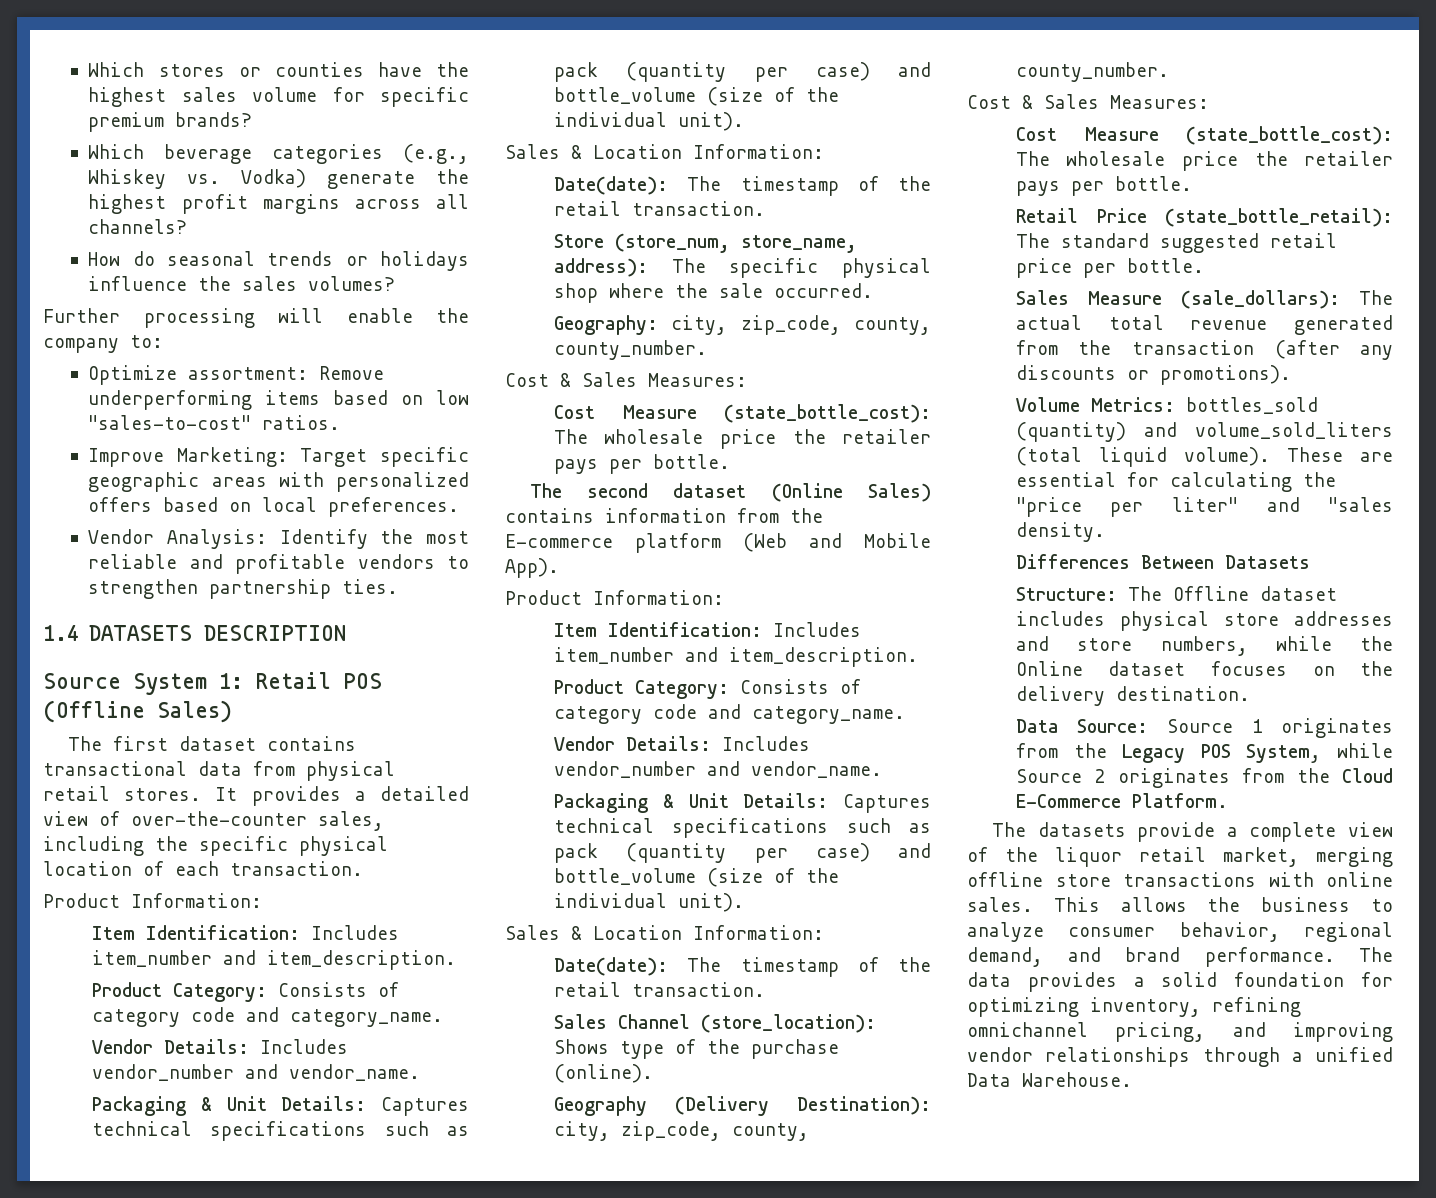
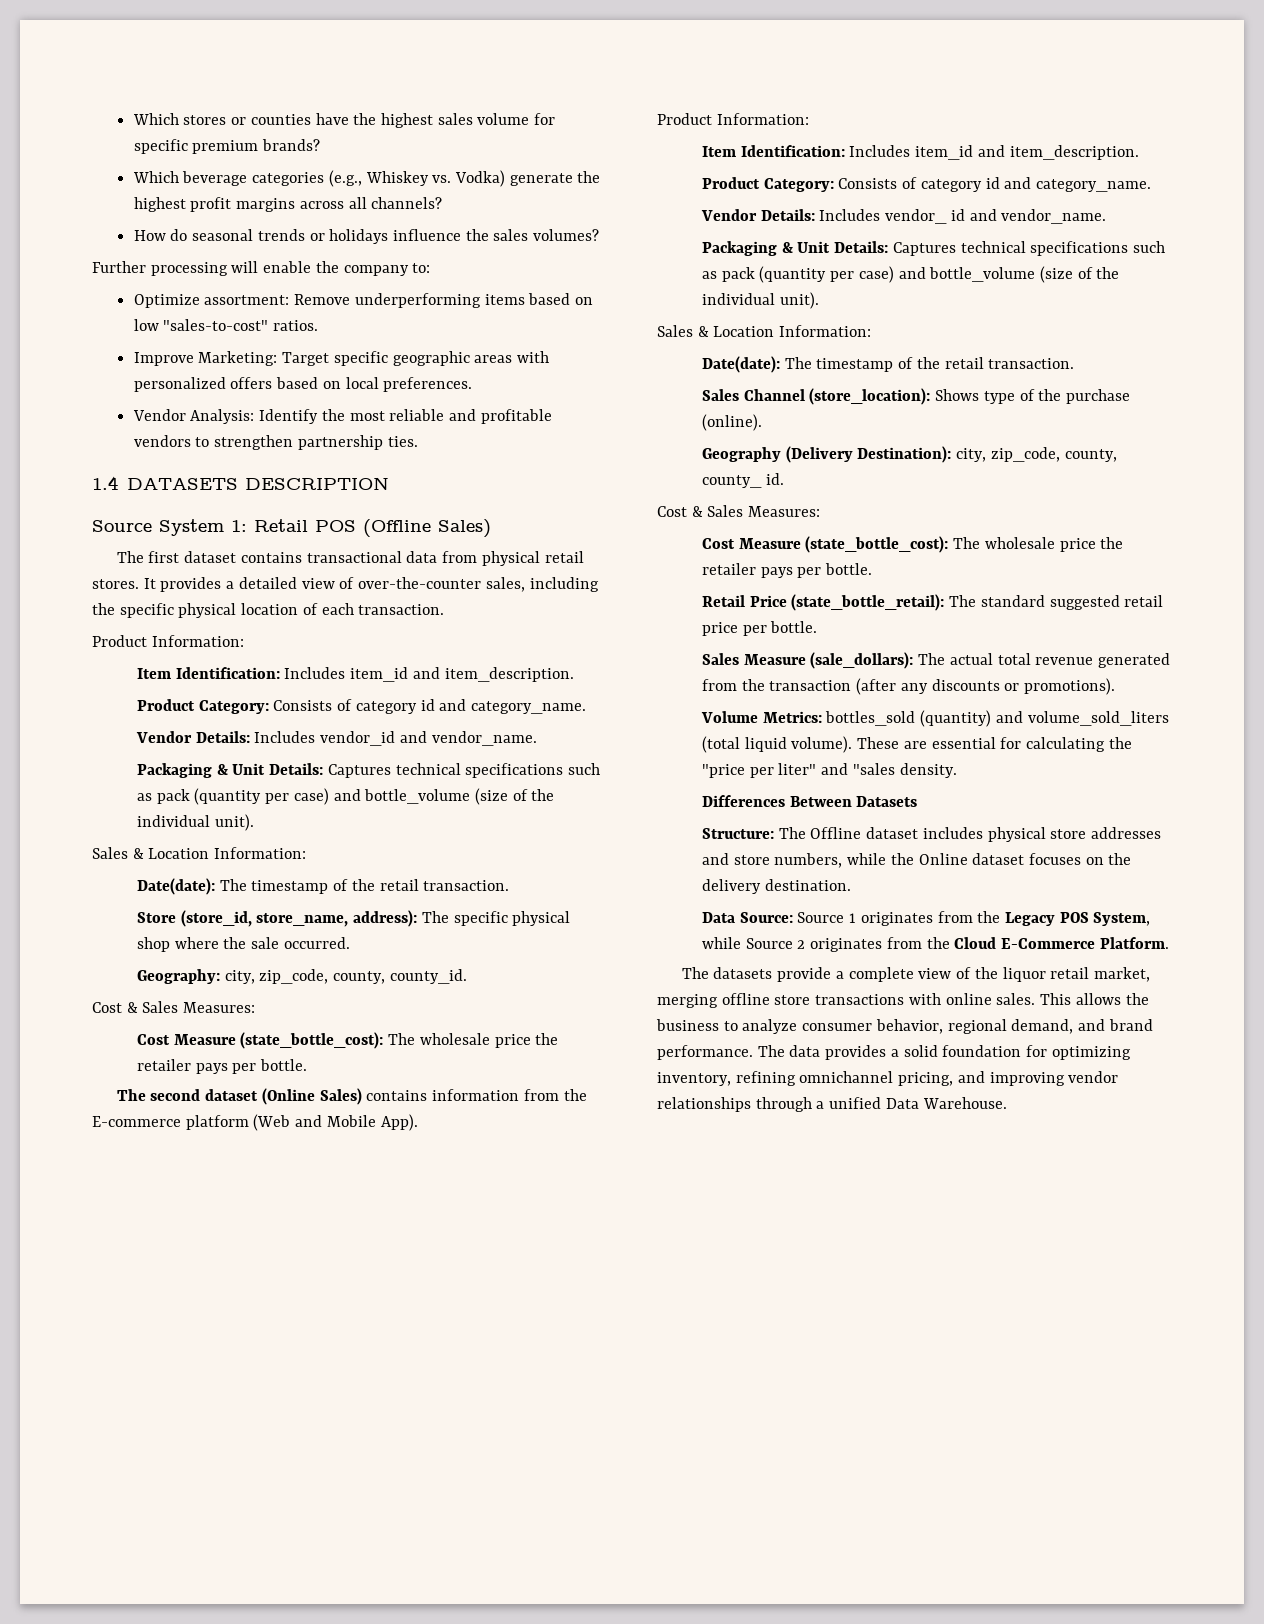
  It provides a detailed view of over-the-counter sales, including the specific physical location of each transaction.
  Product Information:
- Item Identification: Includes item_number and item_description.
- Product Category: Consists of category code and category_name.
- Vendor Details: Includes vendor_number and vendor_name.
+ Item Identification: Includes item_id and item_description.
+ Product Category: Consists of category id and category_name.
+ Vendor Details: Includes vendor_id and vendor_name.
- Store (store_num, store_name, address): The specific physical shop where the sale occurred.
+ Store (store_id, store_name, address): The specific physical shop where the sale occurred.
- Geography: city, zip_code, county, county_number.
+ Geography: city, zip_code, county, county_id.
  The second dataset (Online Sales) contains information from the E-commerce platform (Web and Mobile App).
  Product Information:
- Item Identification: Includes item_number and item_description.
- Product Category: Consists of category code and category_name.
- Vendor Details: Includes vendor_number and vendor_name.
+ Item Identification: Includes item_id and item_description.
+ Product Category: Consists of category id and category_name.
+ Vendor Details: Includes vendor_ id and vendor_name.
- Geography (Delivery Destination): city, zip_code, county, county_number.
+ Geography (Delivery Destination): city, zip_code, county, county_ id.

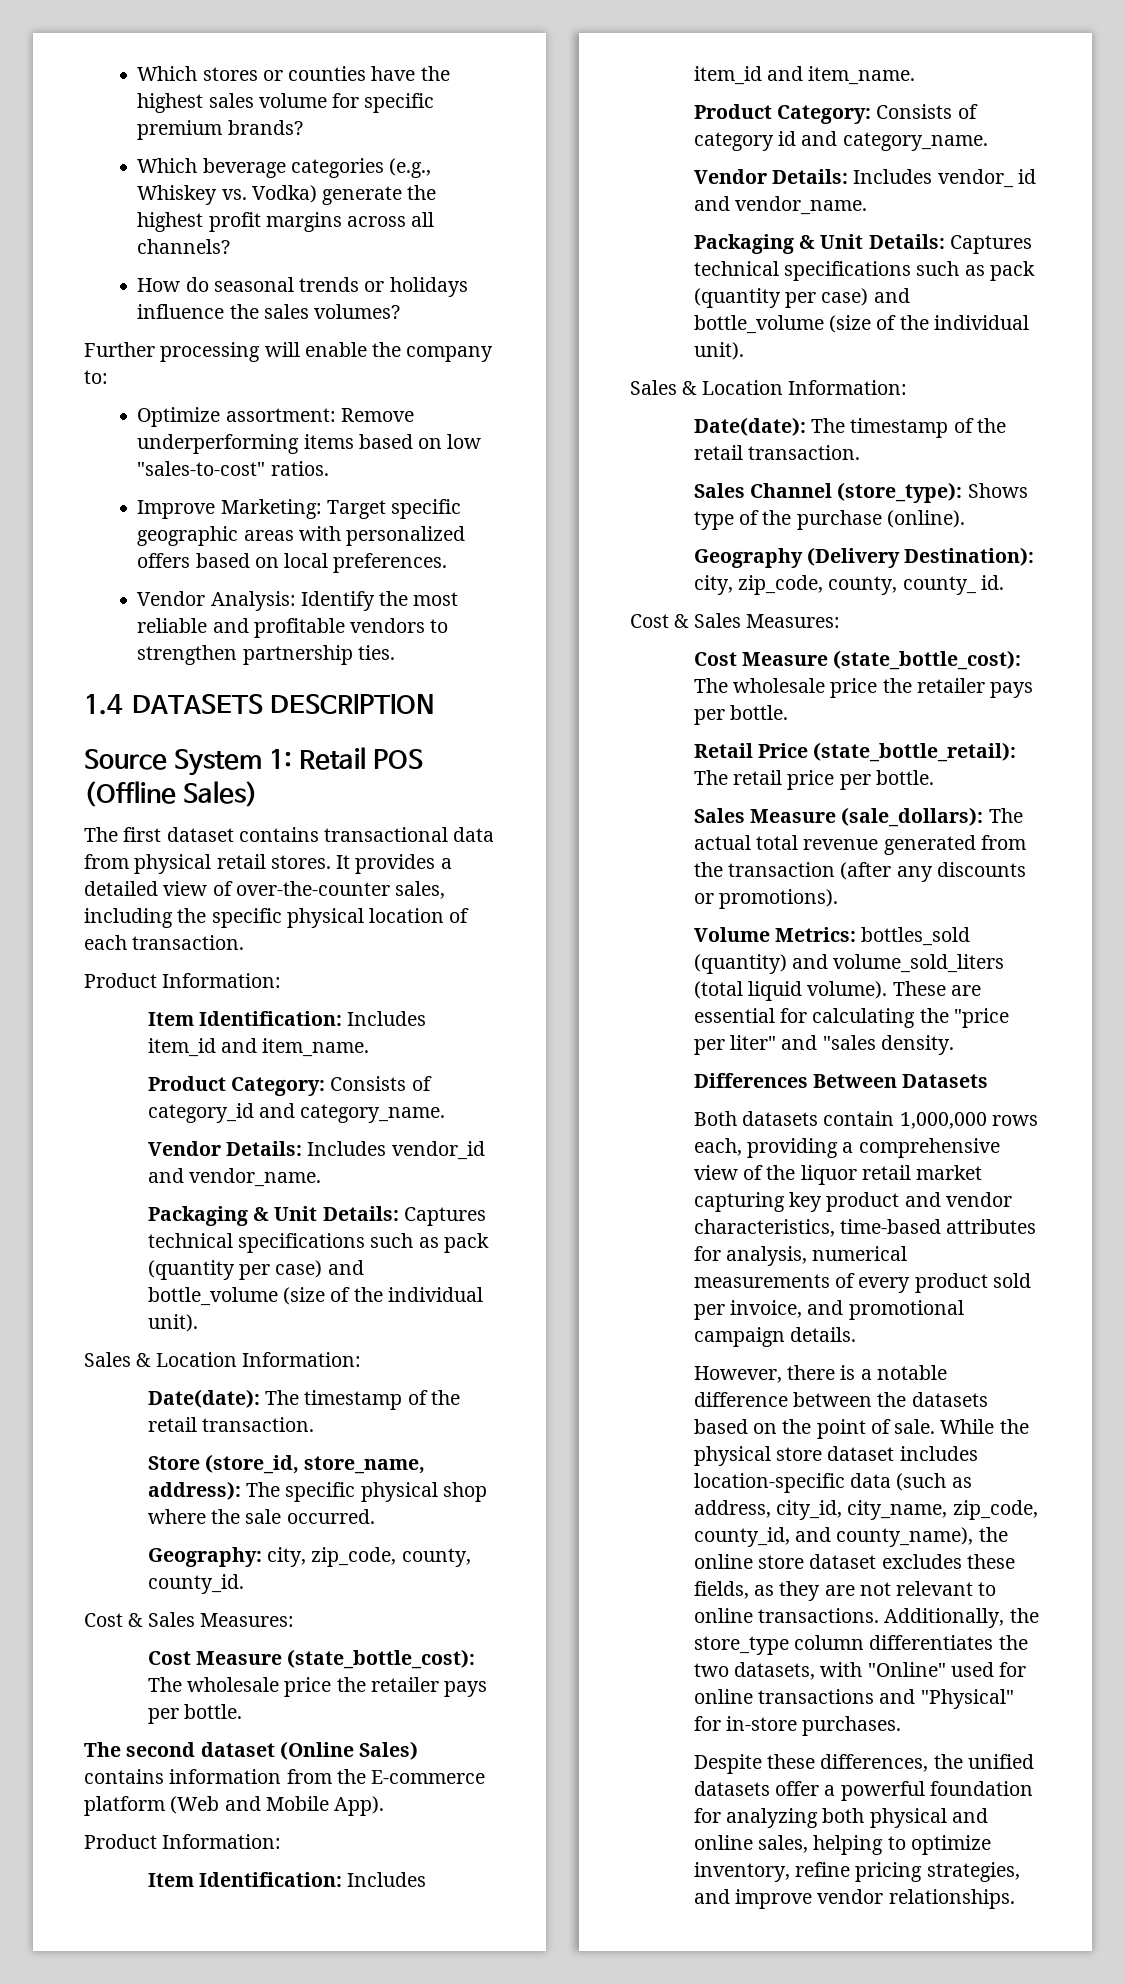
  It provides a detailed view of over-the-counter sales, including the specific physical location of each transaction.
  Product Information:
- Item Identification: Includes item_id and item_description.
- Product Category: Consists of category id and category_name.
+ Item Identification: Includes item_id and item_name.
+ Product Category: Consists of category_id and category_name.
  The second dataset (Online Sales) contains information from the E-commerce platform (Web and Mobile App).
  Product Information:
- Item Identification: Includes item_id and item_description.
+ Item Identification: Includes item_id and item_name.
- Sales Channel (store_location): Shows type of the purchase (online).
+ Sales Channel (store_type): Shows type of the purchase (online).
- Retail Price (state_bottle_retail): The standard suggested retail price per bottle.
+ Retail Price (state_bottle_retail): The retail price per bottle.
- Structure: The Offline dataset includes physical store addresses and store numbers, while the Online dataset focuses on the delivery destination.
- Data Source: Source 1 originates from the Legacy POS System, while Source 2 originates from the Cloud E-Commerce Platform.
- The datasets provide a complete view of the liquor retail market, merging offline store transactions with online sales. This allows the business to analyze consumer behavior, regional demand, and brand performance. The data provides a solid foundation for optimizing inventory, refining omnichannel pricing, and improving vendor relationships through a unified Data Warehouse.
+ Both datasets contain 1,000,000 rows each, providing a comprehensive view of the liquor retail market capturing key product and vendor characteristics, time-based attributes for analysis, numerical measurements of every product sold per invoice, and promotional campaign details.
+ However, there is a notable difference between the datasets based on the point of sale. While the physical store dataset includes location-specific data (such as address, city_id, city_name, zip_code, county_id, and county_name), the online store dataset excludes these fields, as they are not relevant to online transactions. Additionally, the store_type column differentiates the two datasets, with "Online" used for online transactions and "Physical" for in-store purchases.
+ Despite these differences, the unified datasets offer a powerful foundation for analyzing both physical and online sales, helping to optimize inventory, refine pricing strategies, and improve vendor relationships.

